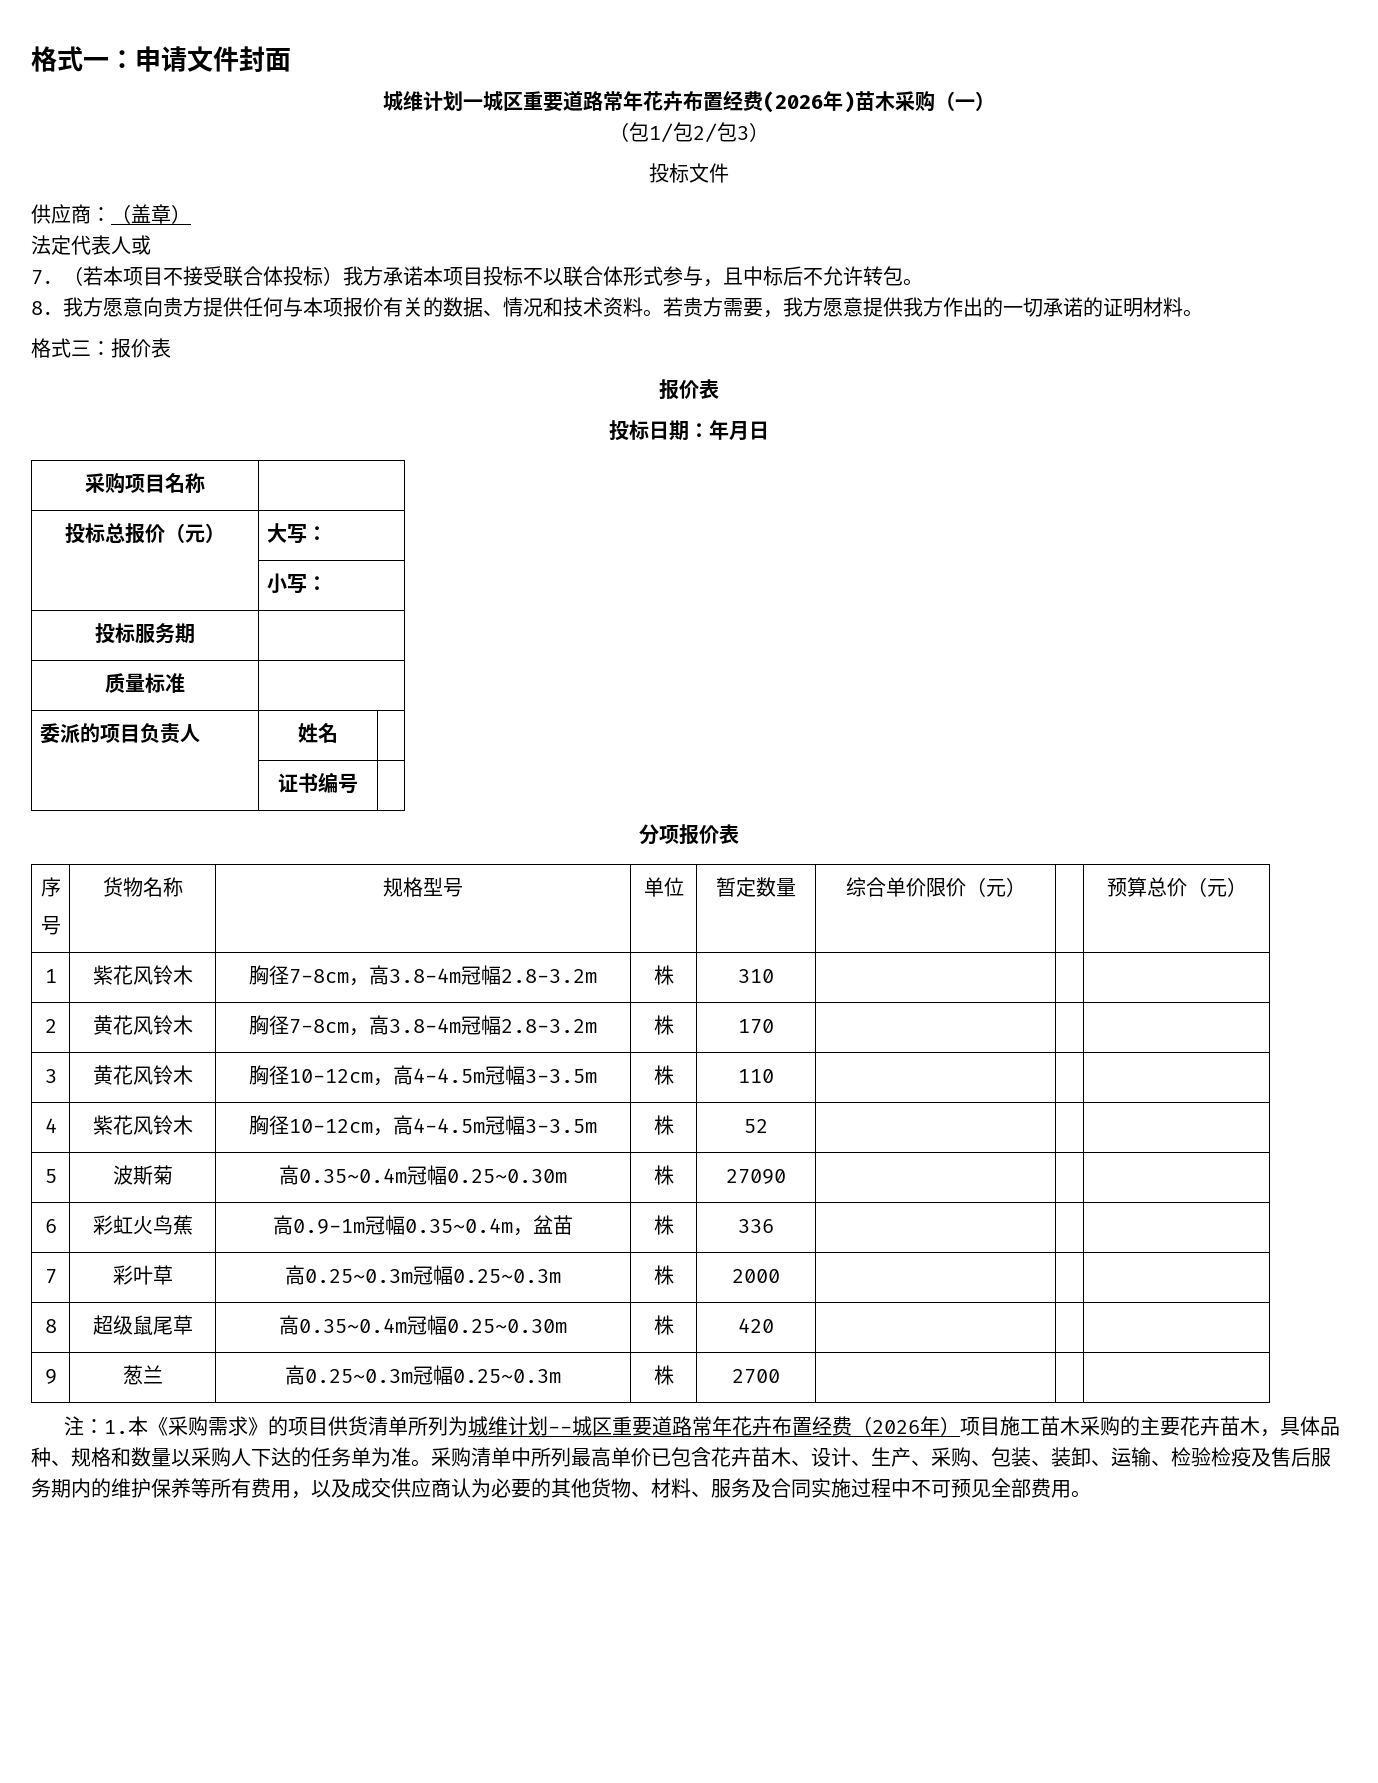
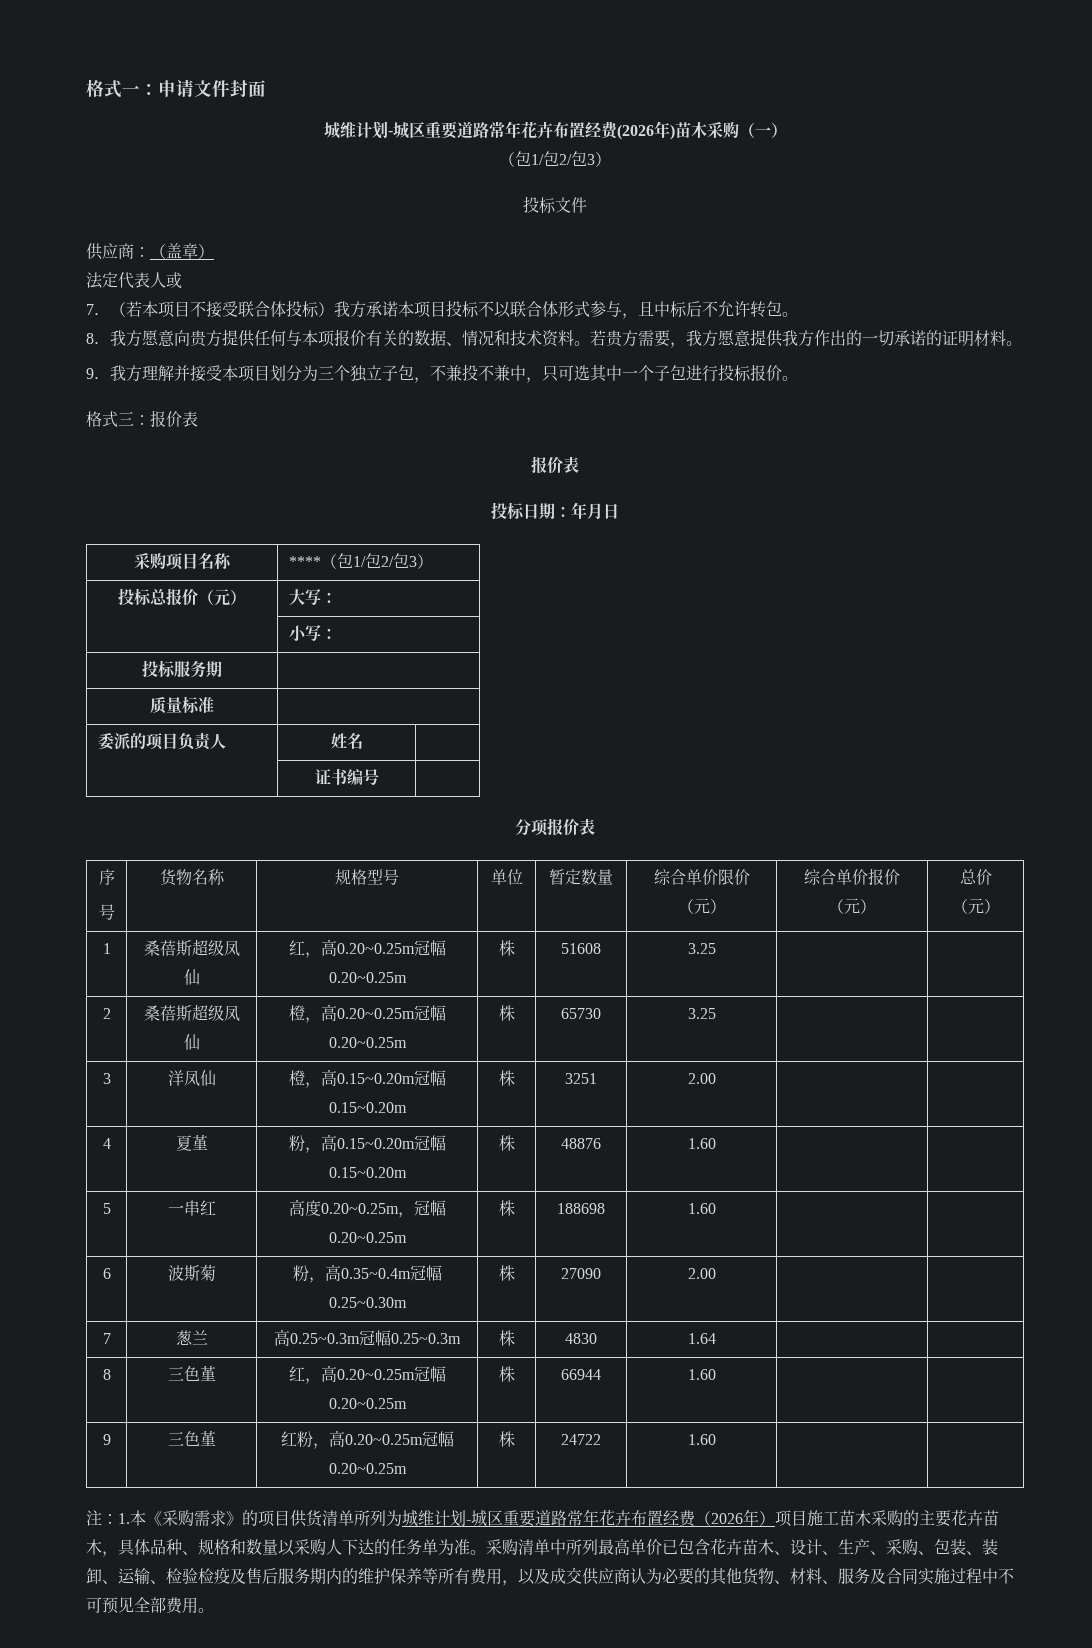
- 城维计划一城区重要道路常年花卉布置经费(2026年)苗木采购（一）
+ 城维计划-城区重要道路常年花卉布置经费(2026年)苗木采购（一）
+ 9．我方理解并接受本项目划分为三个独立子包，不兼投不兼中，只可选其中一个子包进行投标报价。
- 采购项目名称 |
+ 采购项目名称 | ****（包1/包2/包3）
  序
- 号 | 货物名称 | 规格型号 | 单位 | 暂定数量 | 综合单价限价（元） | | 预算总价（元）
+ 号 | 货物名称 | 规格型号 | 单位 | 暂定数量 | 综合单价限价（元） | 综合单价报价（元） | 总价（元）
- 1 | 紫花风铃木 | 胸径7-8cm，高3.8-4m冠幅2.8-3.2m | 株 | 310 | | |
+ 1 | 桑蓓斯超级凤仙 | 红，高0.20~0.25m冠幅0.20~0.25m | 株 | 51608 | 3.25 | |
- 2 | 黄花风铃木 | 胸径7-8cm，高3.8-4m冠幅2.8-3.2m | 株 | 170 | | |
+ 2 | 桑蓓斯超级凤仙 | 橙，高0.20~0.25m冠幅0.20~0.25m | 株 | 65730 | 3.25 | |
- 3 | 黄花风铃木 | 胸径10-12cm，高4-4.5m冠幅3-3.5m | 株 | 110 | | |
+ 3 | 洋凤仙 | 橙，高0.15~0.20m冠幅0.15~0.20m | 株 | 3251 | 2.00 | |
- 4 | 紫花风铃木 | 胸径10-12cm，高4-4.5m冠幅3-3.5m | 株 | 52 | | |
+ 4 | 夏堇 | 粉，高0.15~0.20m冠幅0.15~0.20m | 株 | 48876 | 1.60 | |
- 5 | 波斯菊 | 高0.35~0.4m冠幅0.25~0.30m | 株 | 27090 | | |
- 6 | 彩虹火鸟蕉 | 高0.9-1m冠幅0.35~0.4m，盆苗 | 株 | 336 | | |
- 7 | 彩叶草 | 高0.25~0.3m冠幅0.25~0.3m | 株 | 2000 | | |
- 8 | 超级鼠尾草 | 高0.35~0.4m冠幅0.25~0.30m | 株 | 420 | | |
- 9 | 葱兰 | 高0.25~0.3m冠幅0.25~0.3m | 株 | 2700 | | |
+ 5 | 一串红 | 高度0.20~0.25m，冠幅0.20~0.25m | 株 | 188698 | 1.60 | |
+ 6 | 波斯菊 | 粉，高0.35~0.4m冠幅0.25~0.30m | 株 | 27090 | 2.00 | |
+ 7 | 葱兰 | 高0.25~0.3m冠幅0.25~0.3m | 株 | 4830 | 1.64 | |
+ 8 | 三色堇 | 红，高0.20~0.25m冠幅0.20~0.25m | 株 | 66944 | 1.60 | |
+ 9 | 三色堇 | 红粉，高0.20~0.25m冠幅0.20~0.25m | 株 | 24722 | 1.60 | |
- 注：1.本《采购需求》的项目供货清单所列为城维计划--城区重要道路常年花卉布置经费（2026年）项目施工苗木采购的主要花卉苗木，具体品种、规格和数量以采购人下达的任务单为准。
+ 注：1.本《采购需求》的项目供货清单所列为城维计划-城区重要道路常年花卉布置经费（2026年）项目施工苗木采购的主要花卉苗木，具体品种、规格和数量以采购人下达的任务单为准。

